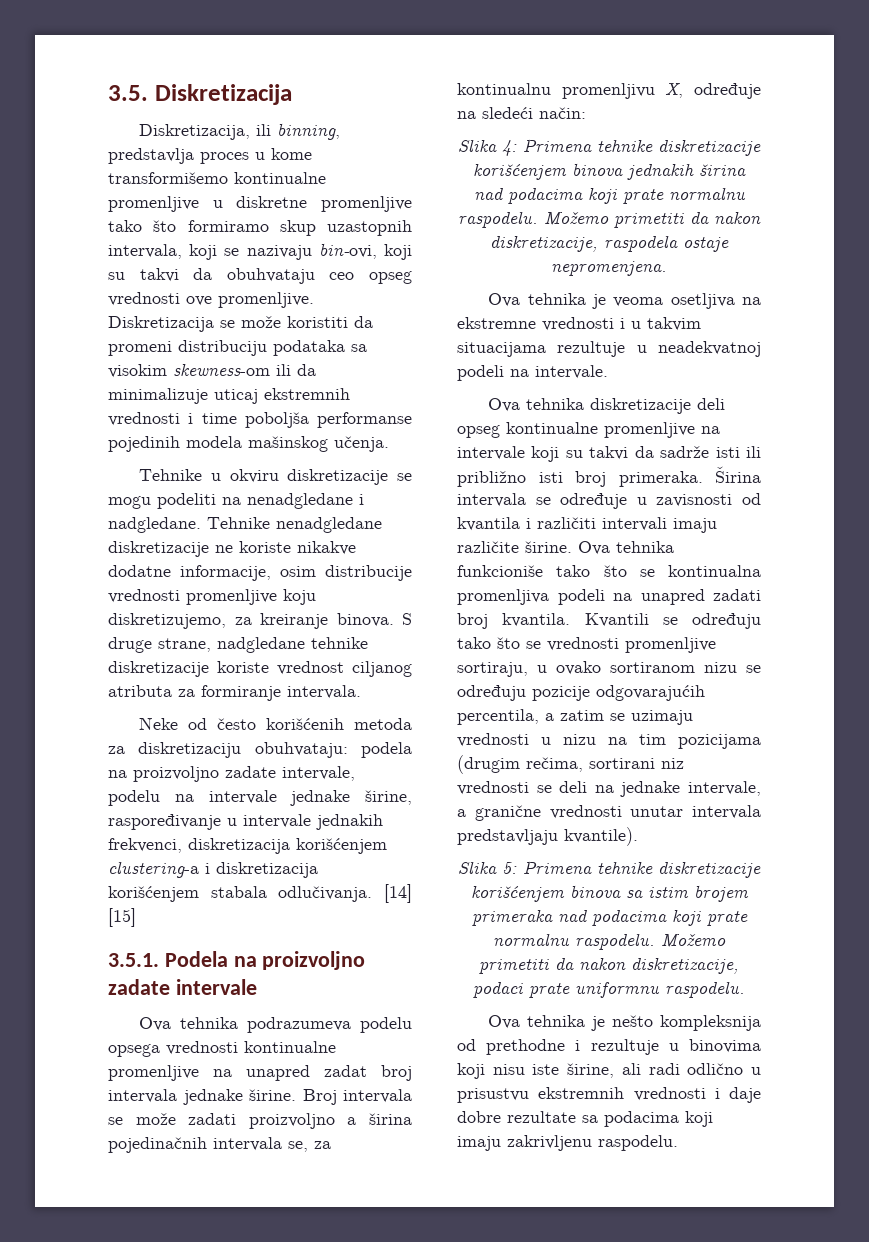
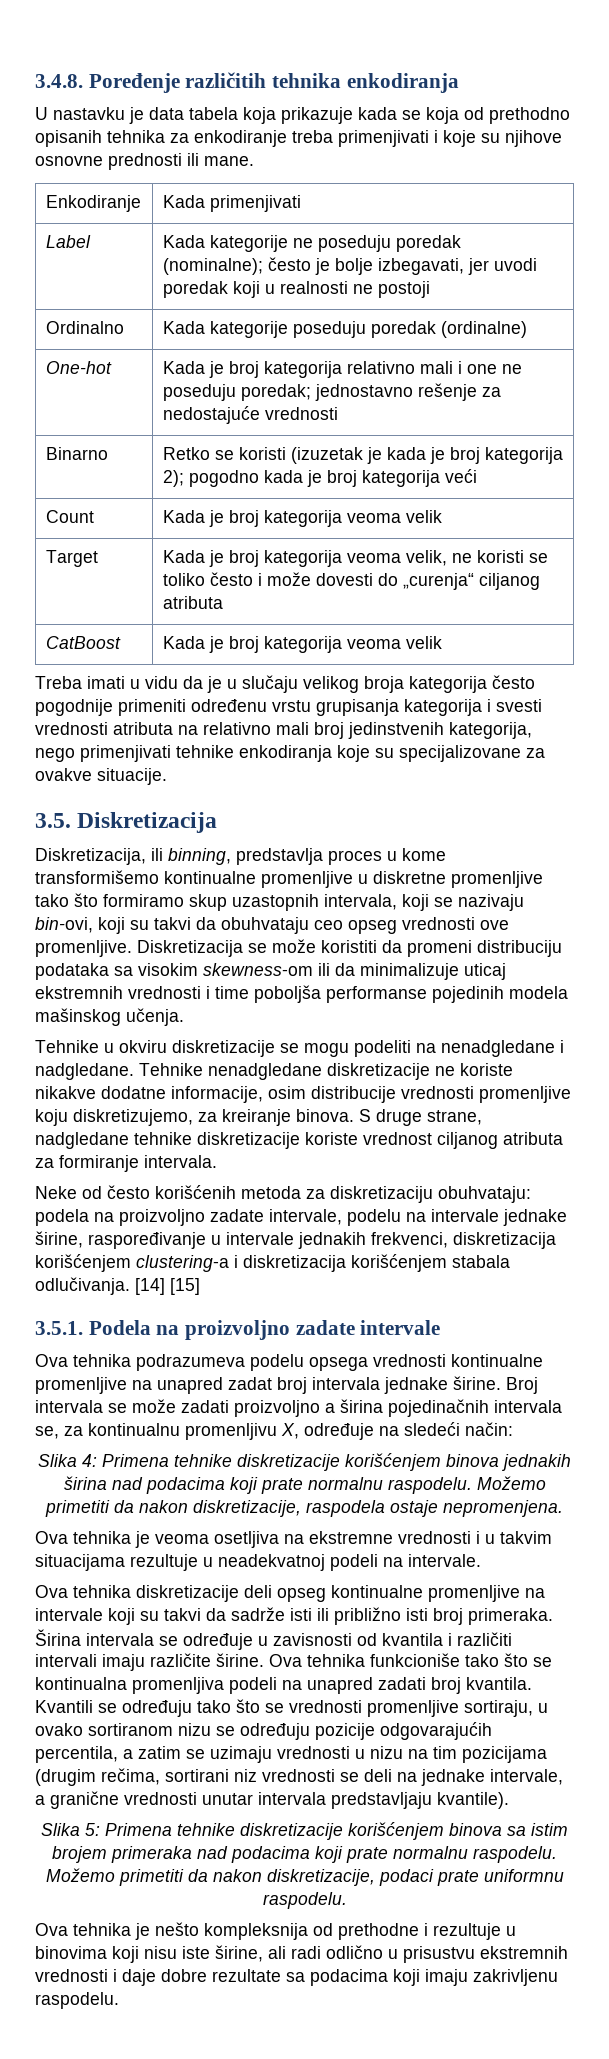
+ 3.4.8. Poređenje različitih tehnika enkodiranja
+ U nastavku je data tabela koja prikazuje kada se koja od prethodno opisanih tehnika za enkodiranje treba primenjivati i koje su njihove osnovne prednosti ili mane.
+ Enkodiranje | Kada primenjivati
+ Label | Kada kategorije ne poseduju poredak (nominalne); često je bolje izbegavati, jer uvodi poredak koji u realnosti ne postoji
+ Ordinalno | Kada kategorije poseduju poredak (ordinalne)
+ One-hot | Kada je broj kategorija relativno mali i one ne poseduju poredak; jednostavno rešenje za nedostajuće vrednosti
+ Binarno | Retko se koristi (izuzetak je kada je broj kategorija 2); pogodno kada je broj kategorija veći
+ Count | Kada je broj kategorija veoma velik
+ Target | Kada je broj kategorija veoma velik, ne koristi se toliko često i može dovesti do „curenja“ ciljanog atributa
+ CatBoost | Kada je broj kategorija veoma velik
+ Treba imati u vidu da je u slučaju velikog broja kategorija često pogodnije primeniti određenu vrstu grupisanja kategorija i svesti vrednosti atributa na relativno mali broj jedinstvenih kategorija, nego primenjivati tehnike enkodiranja koje su specijalizovane za ovakve situacije.

